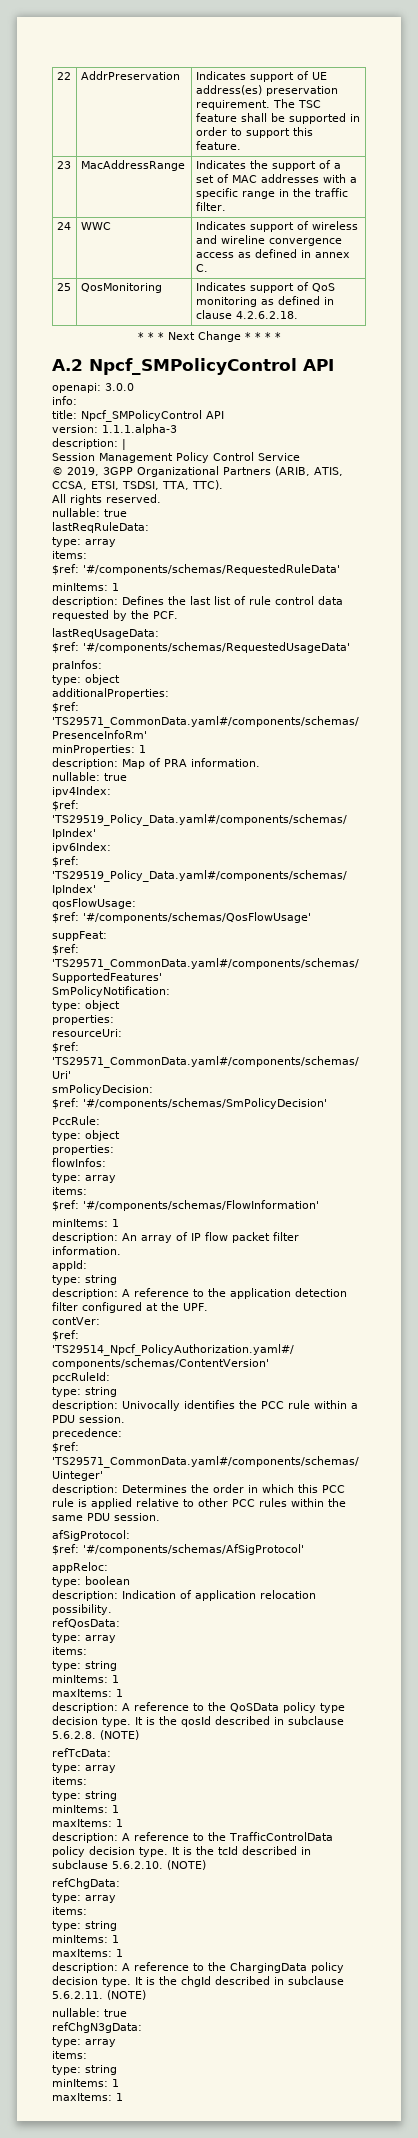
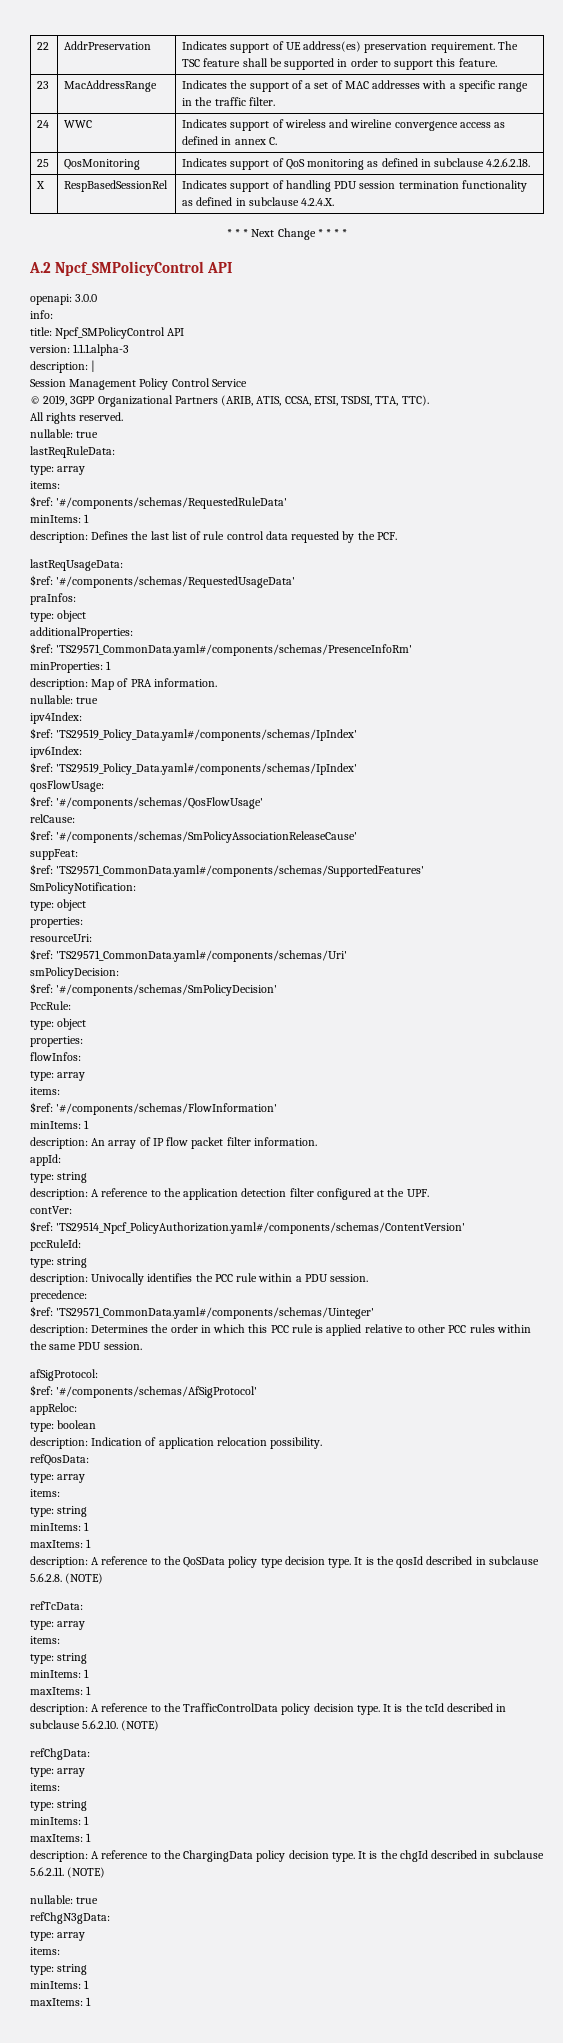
- 25 | QosMonitoring | Indicates support of QoS monitoring as defined in clause 4.2.6.2.18.
+ 25 | QosMonitoring | Indicates support of QoS monitoring as defined in subclause 4.2.6.2.18.
+ X | RespBasedSessionRel | Indicates support of handling PDU session termination functionality as defined in subclause 4.2.4.X.
+ relCause:
+ $ref: '#/components/schemas/SmPolicyAssociationReleaseCause'

